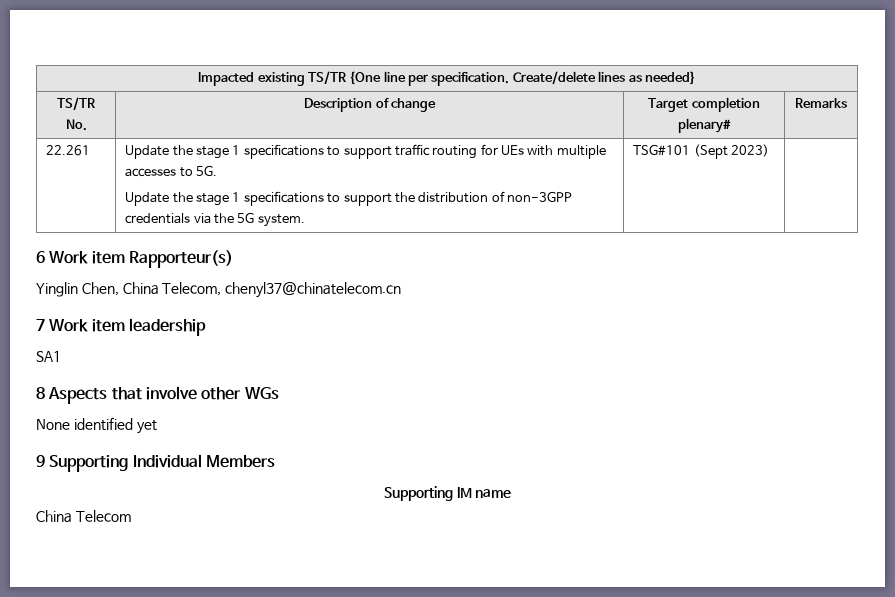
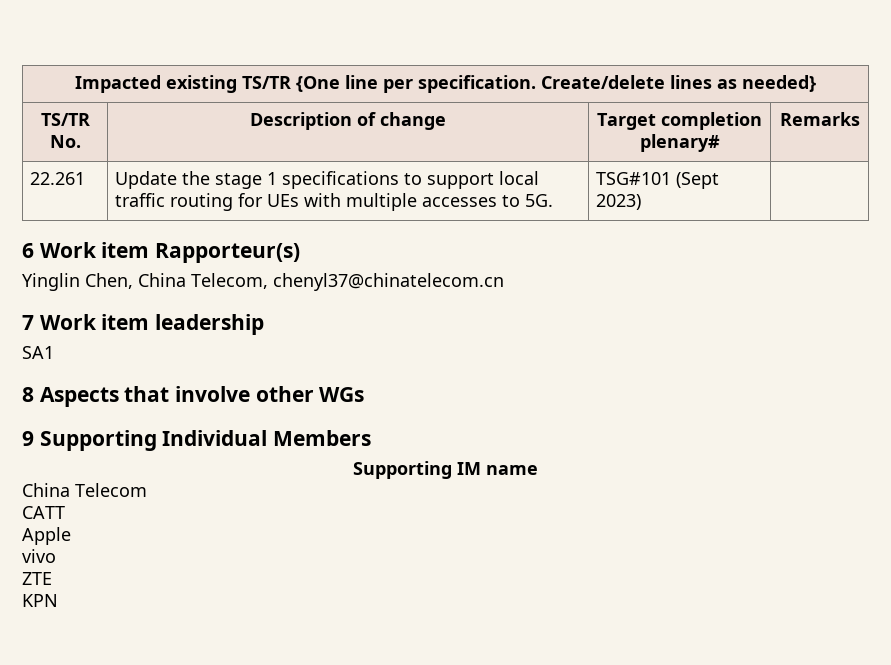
- 22.261 | Update the stage 1 specifications to support traffic routing for UEs with multiple accesses to 5G.
- Update the stage 1 specifications to support the distribution of non-3GPP credentials via the 5G system. | TSG#101 (Sept 2023) |
+ 22.261 | Update the stage 1 specifications to support local traffic routing for UEs with multiple accesses to 5G. | TSG#101 (Sept 2023) |
- None identified yet
+ CATT
+ Apple
+ vivo
+ ZTE
+ KPN

